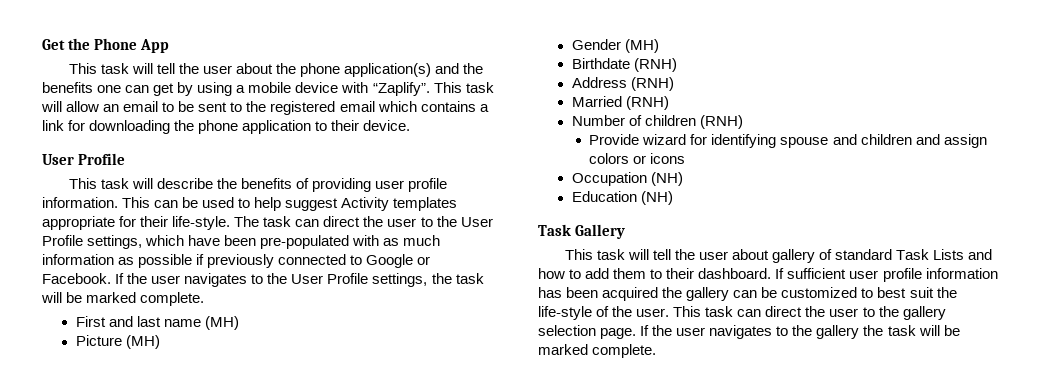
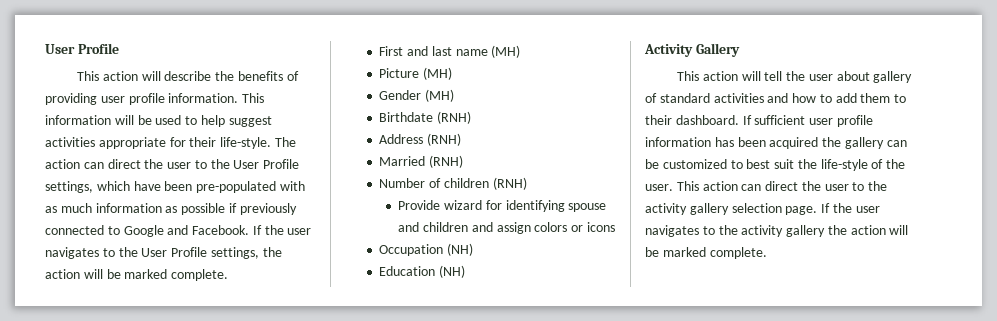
- Get the Phone App
- This task will tell the user about the phone application(s) and the benefits one can get by using a mobile device with “Zaplify”. This task will allow an email to be sent to the registered email which contains a link for downloading the phone application to their device.
- This task will describe the benefits of providing user profile information.
+ This action will describe the benefits of providing user profile information.
- This can be used to help suggest Activity templates appropriate for their life-style.
+ This information will be used to help suggest activities appropriate for their life-style.
- The task can direct the user to the User Profile settings, which have been pre-populated with as much information as possible if previously connected to Google or Facebook.
+ The action can direct the user to the User Profile settings, which have been pre-populated with as much information as possible if previously connected to Google and Facebook.
- If the user navigates to the User Profile settings, the task will be marked complete.
+ If the user navigates to the User Profile settings, the action will be marked complete.
- Task Gallery
+ Activity Gallery
- This task will tell the user about gallery of standard Task Lists and how to add them to their dashboard.
+ This action will tell the user about gallery of standard activities and how to add them to their dashboard.
- This task can direct the user to the gallery selection page.
+ This action can direct the user to the activity gallery selection page.
- If the user navigates to the gallery the task will be marked complete.
+ If the user navigates to the activity gallery the action will be marked complete.

